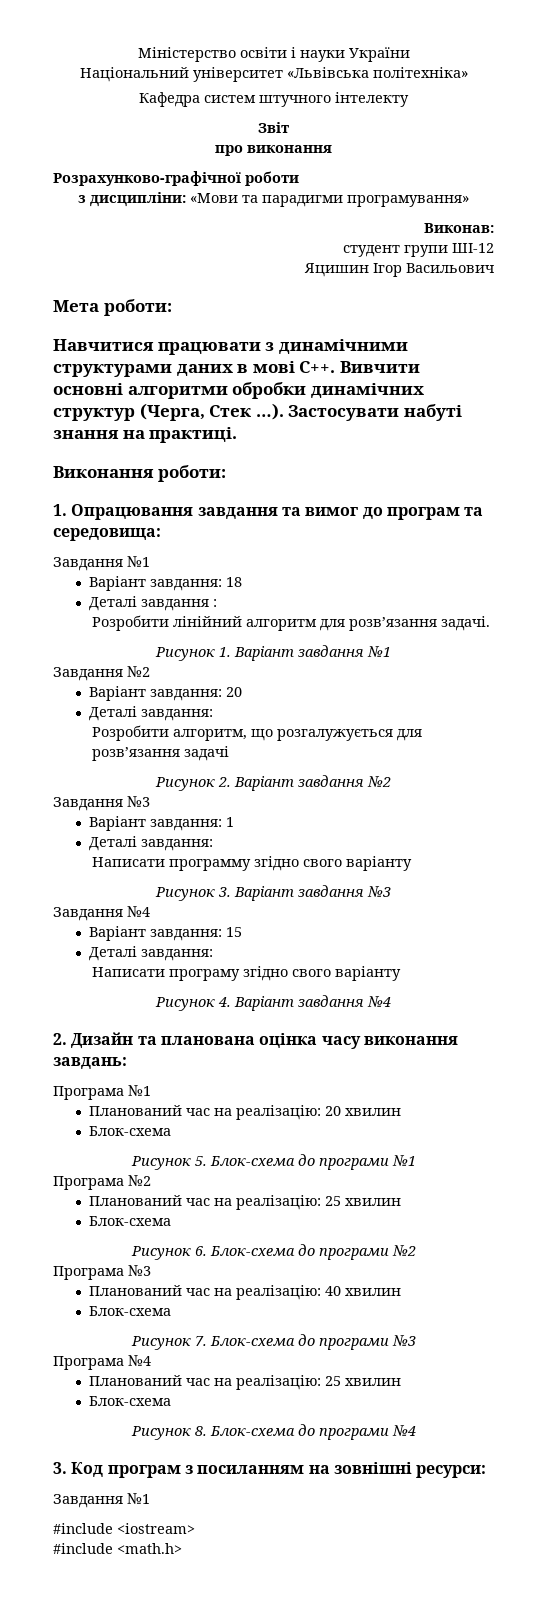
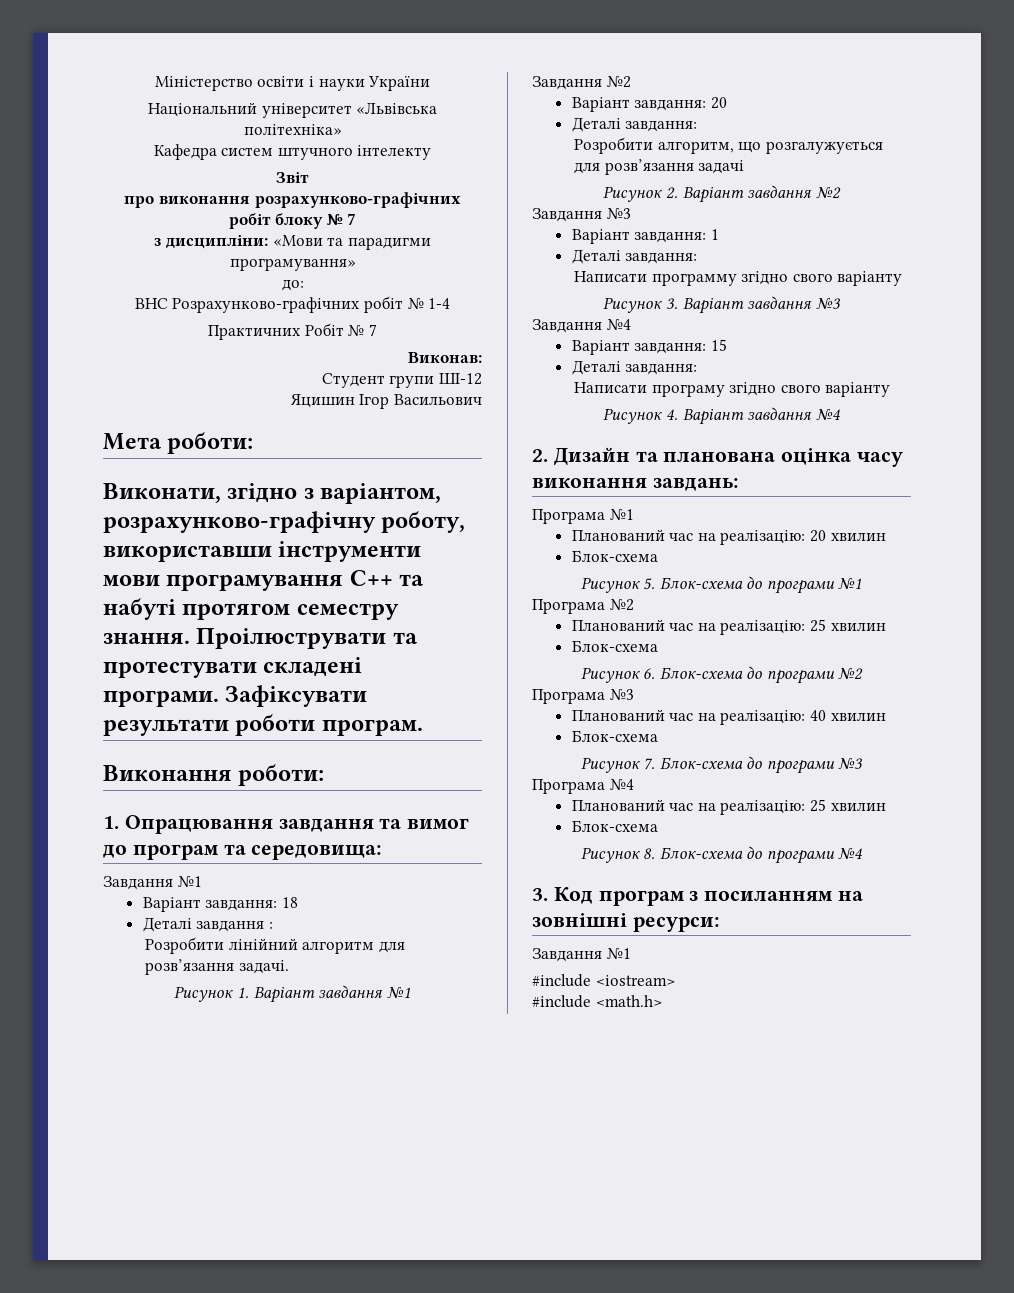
- про виконання
- Розрахунково-графічної роботи
+ про виконання розрахунково-графічних робіт блоку № 7
+ до:
+ ВНС Розрахунково-графічних робіт № 1-4
+ Практичних Робіт № 7
- студент групи ШІ-12
+ Студент групи ШІ-12
- Навчитися працювати з динамічними структурами даних в мові C++. Вивчити основні алгоритми обробки динамічних структур (Черга, Стек …). Застосувати набуті знання на практиці.
+ Виконати, згідно з варіантом, розрахунково-графічну роботу, використавши інструменти мови програмування C++ та набуті протягом семестру знання. Проілюструвати та протестувати складені програми. Зафіксувати результати роботи програм.

